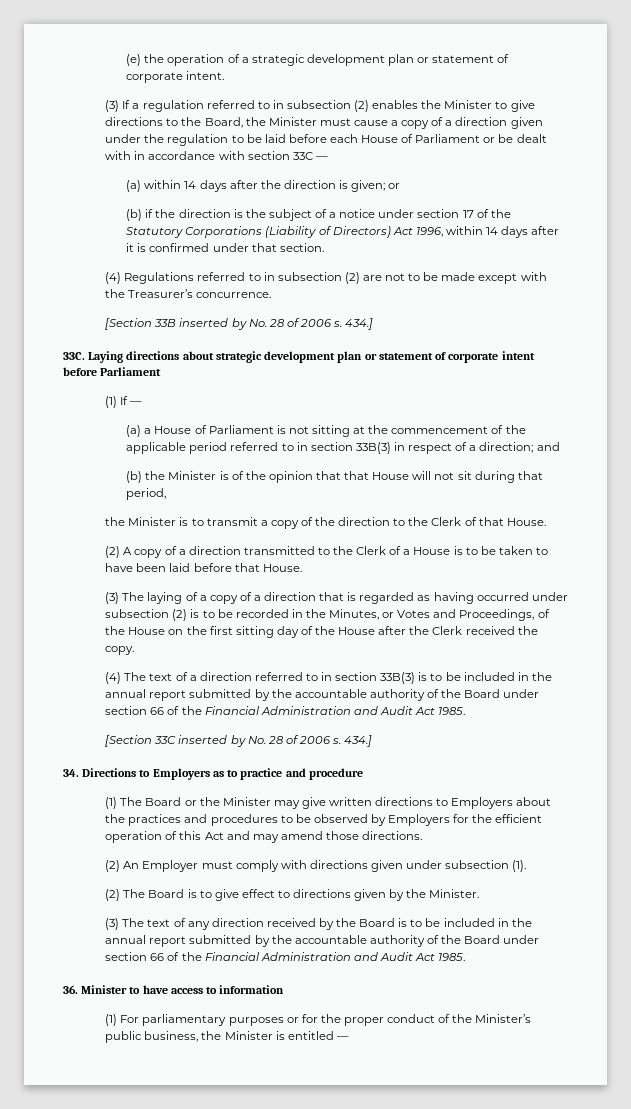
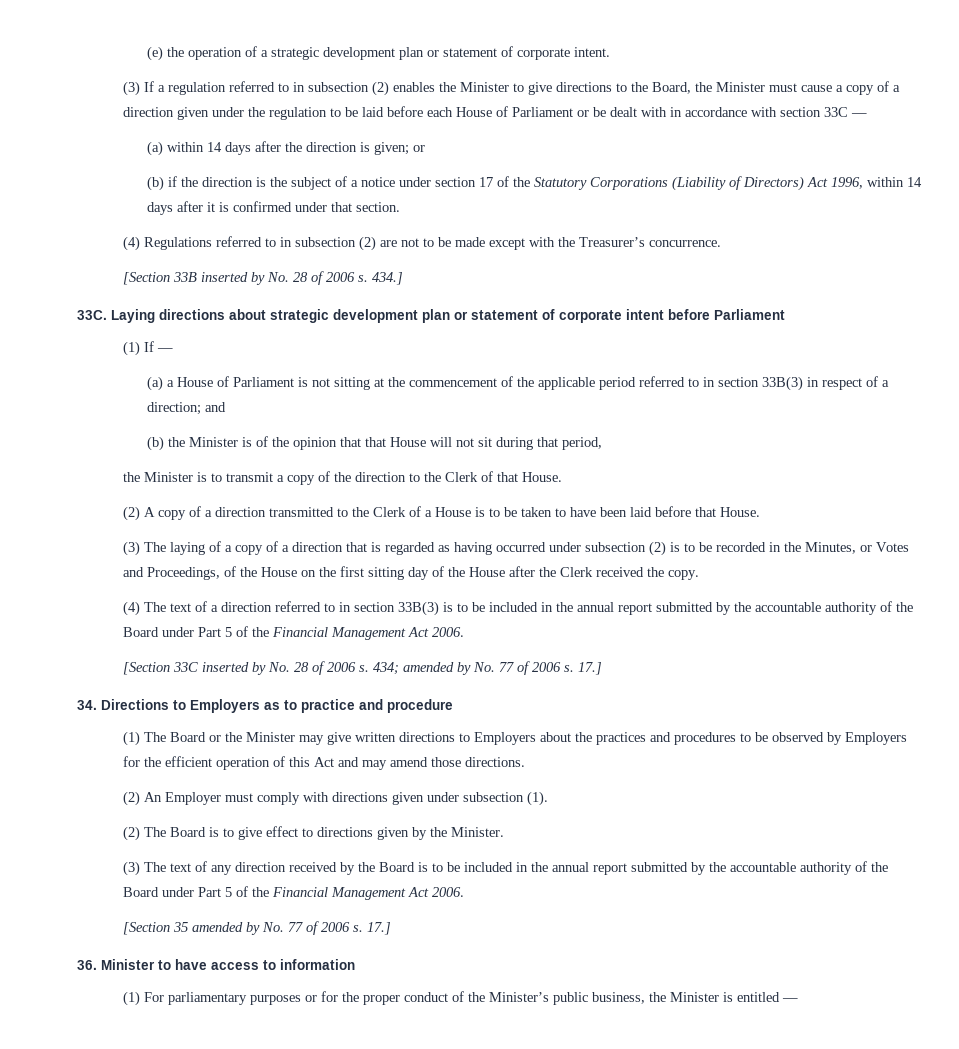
- (4) The text of a direction referred to in section 33B(3) is to be included in the annual report submitted by the accountable authority of the Board under section 66 of the Financial Administration and Audit Act 1985.
+ (4) The text of a direction referred to in section 33B(3) is to be included in the annual report submitted by the accountable authority of the Board under Part 5 of the Financial Management Act 2006.
- [Section 33C inserted by No. 28 of 2006 s. 434.]
+ [Section 33C inserted by No. 28 of 2006 s. 434; amended by No. 77 of 2006 s. 17.]
- (3) The text of any direction received by the Board is to be included in the annual report submitted by the accountable authority of the Board under section 66 of the Financial Administration and Audit Act 1985.
+ (3) The text of any direction received by the Board is to be included in the annual report submitted by the accountable authority of the Board under Part 5 of the Financial Management Act 2006.
+ [Section 35 amended by No. 77 of 2006 s. 17.]

